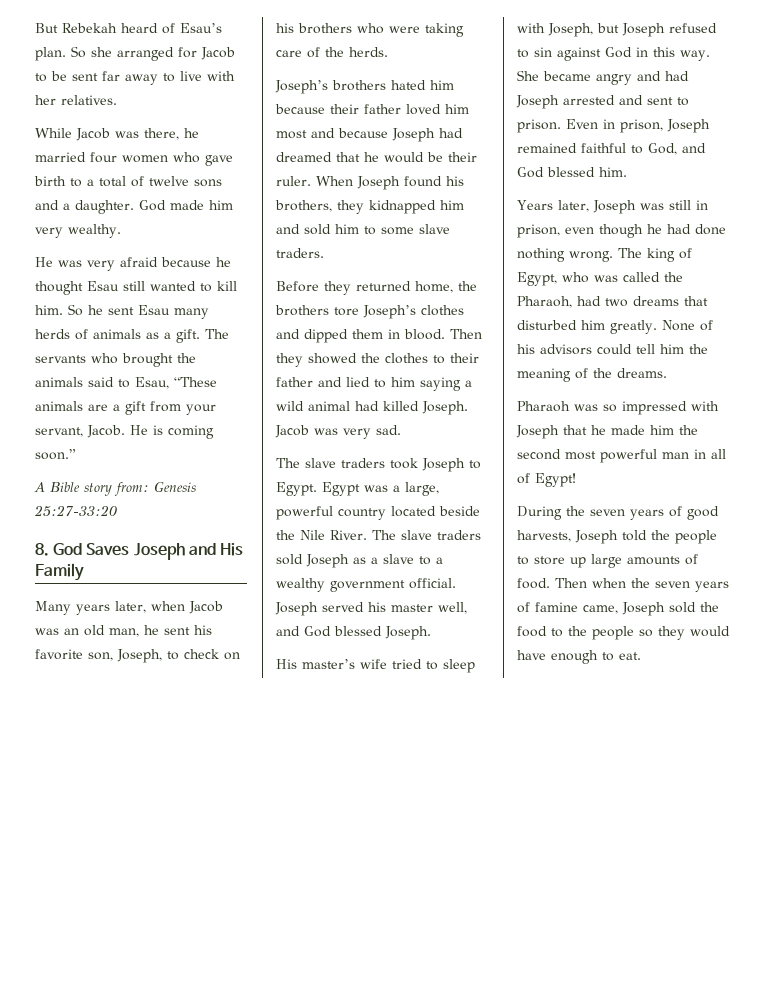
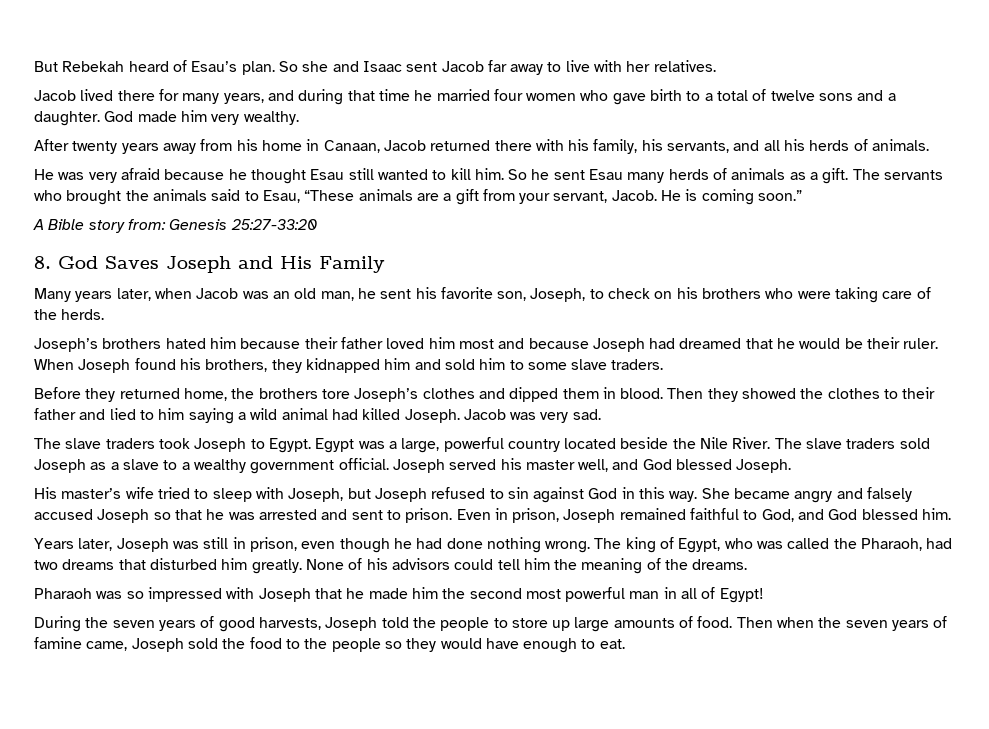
- So she arranged for Jacob to be sent far away to live with her relatives.
+ So she and Isaac sent Jacob far away to live with her relatives.
- While Jacob was there, he married four women who gave birth to a total of twelve sons and a daughter.
+ Jacob lived there for many years, and during that time he married four women who gave birth to a total of twelve sons and a daughter.
+ After twenty years away from his home in Canaan, Jacob returned there with his family, his servants, and all his herds of animals.
- She became angry and had Joseph arrested and sent to prison.
+ She became angry and falsely accused Joseph so that he was arrested and sent to prison.

